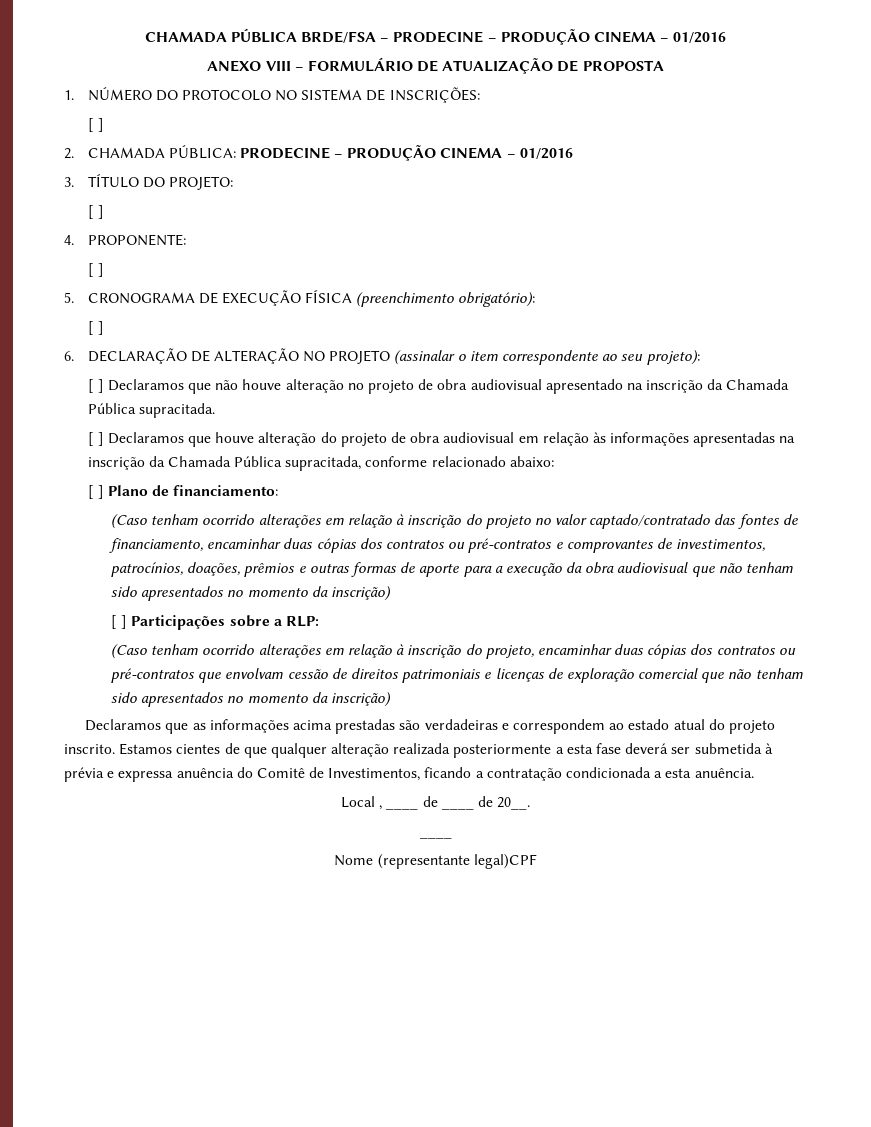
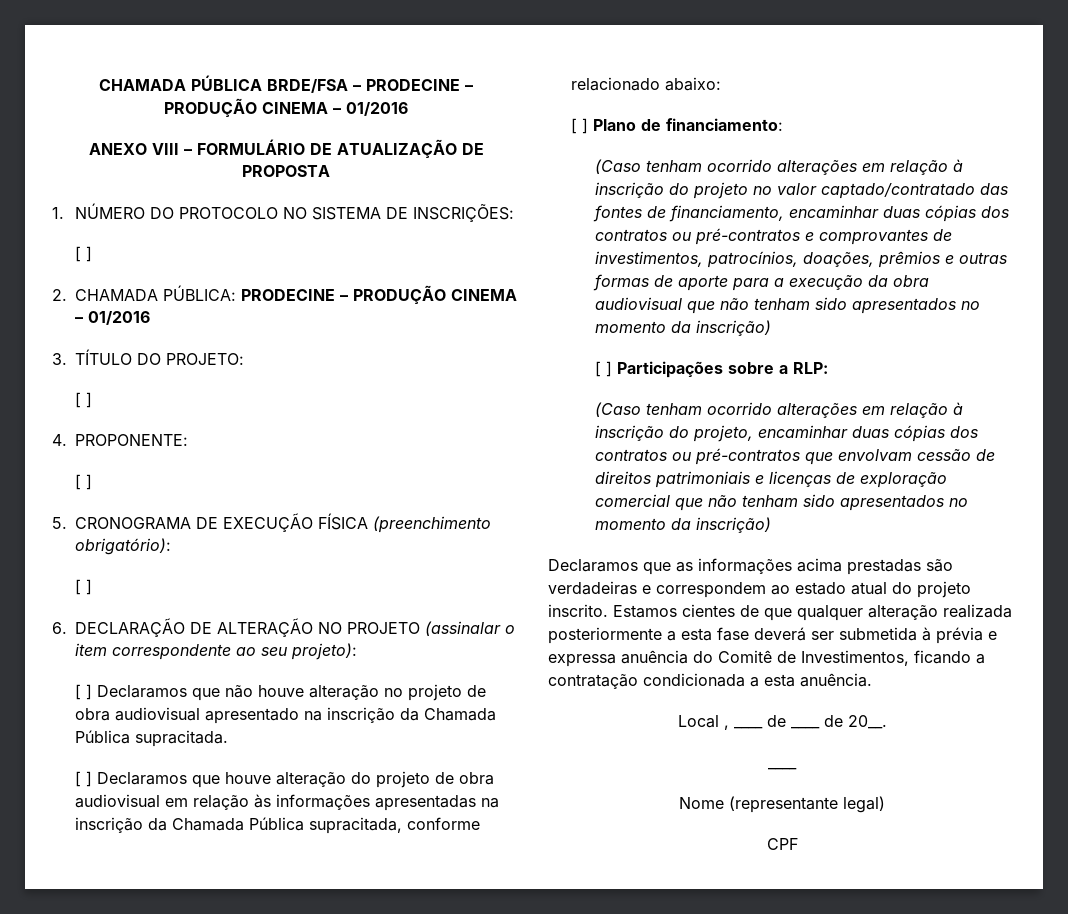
- Nome (representante legal)CPF
+ Nome (representante legal)
+ CPF

